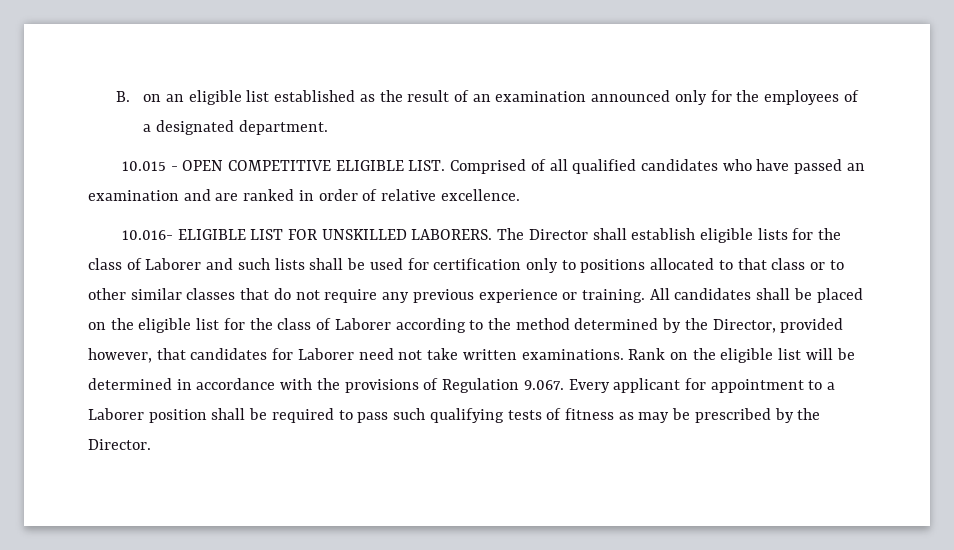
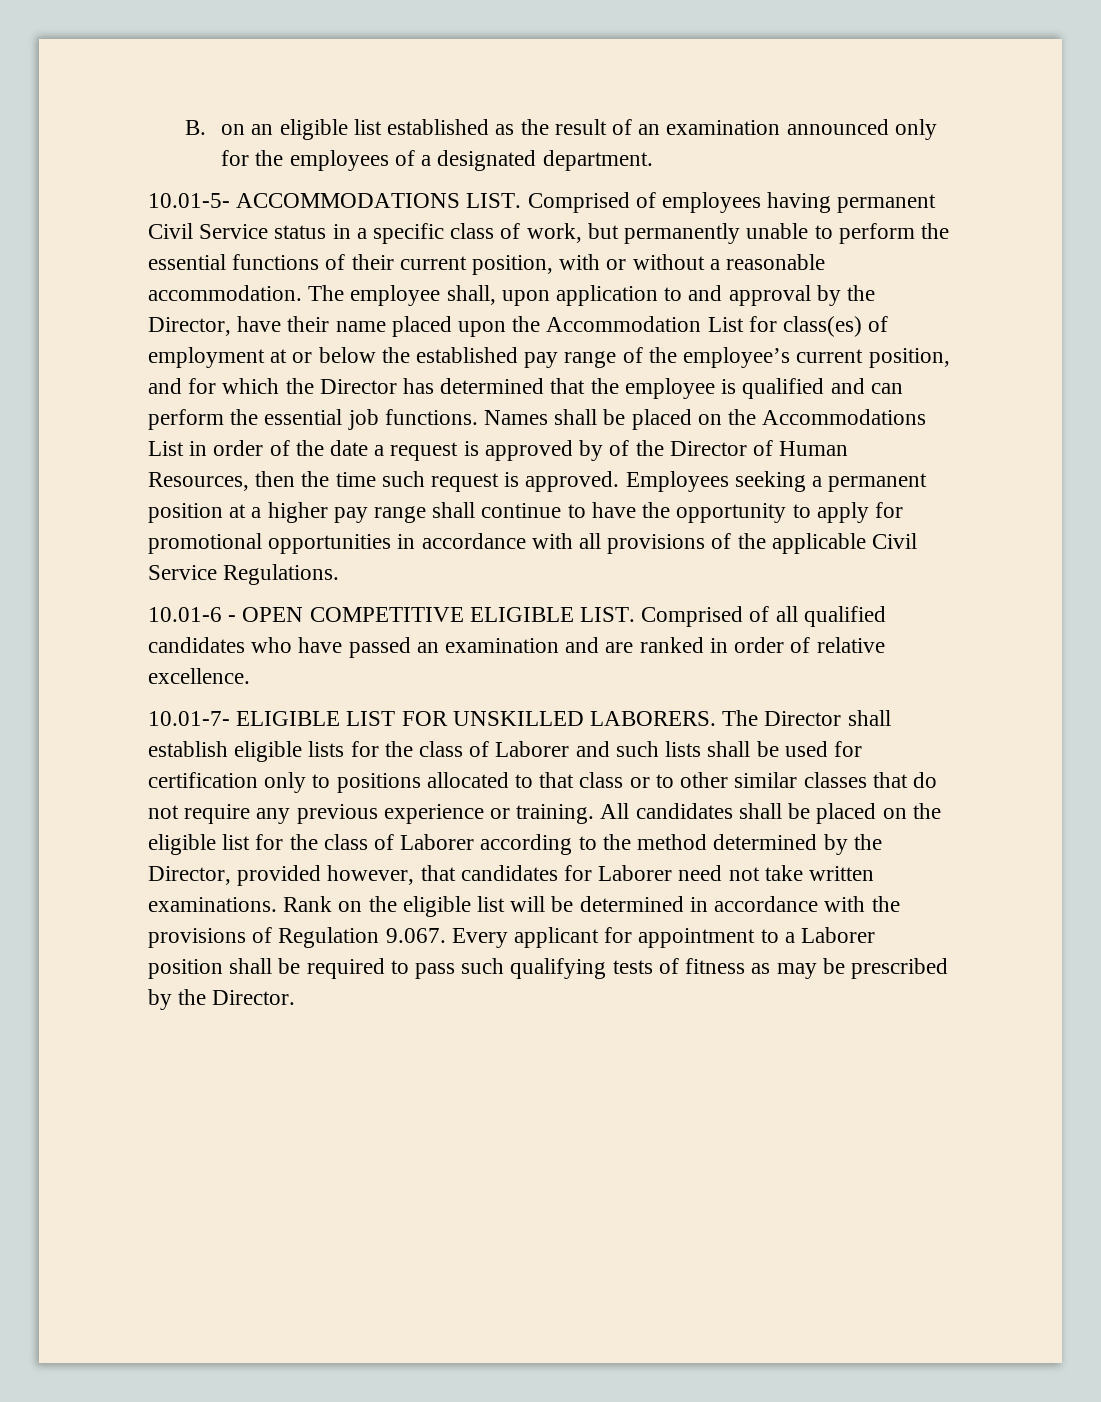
- 10.015 - OPEN COMPETITIVE ELIGIBLE LIST.
+ 10.01-5- ACCOMMODATIONS LIST. Comprised of employees having permanent Civil Service status in a specific class of work, but permanently unable to perform the essential functions of their current position, with or without a reasonable accommodation. The employee shall, upon application to and approval by the Director, have their name placed upon the Accommodation List for class(es) of employment at or below the established pay range of the employee’s current position, and for which the Director has determined that the employee is qualified and can perform the essential job functions. Names shall be placed on the Accommodations List in order of the date a request is approved by of the Director of Human Resources, then the time such request is approved. Employees seeking a permanent position at a higher pay range shall continue to have the opportunity to apply for promotional opportunities in accordance with all provisions of the applicable Civil Service Regulations.
+ 10.01-6 - OPEN COMPETITIVE ELIGIBLE LIST.
- 10.016- ELIGIBLE LIST FOR UNSKILLED LABORERS.
+ 10.01-7- ELIGIBLE LIST FOR UNSKILLED LABORERS.

